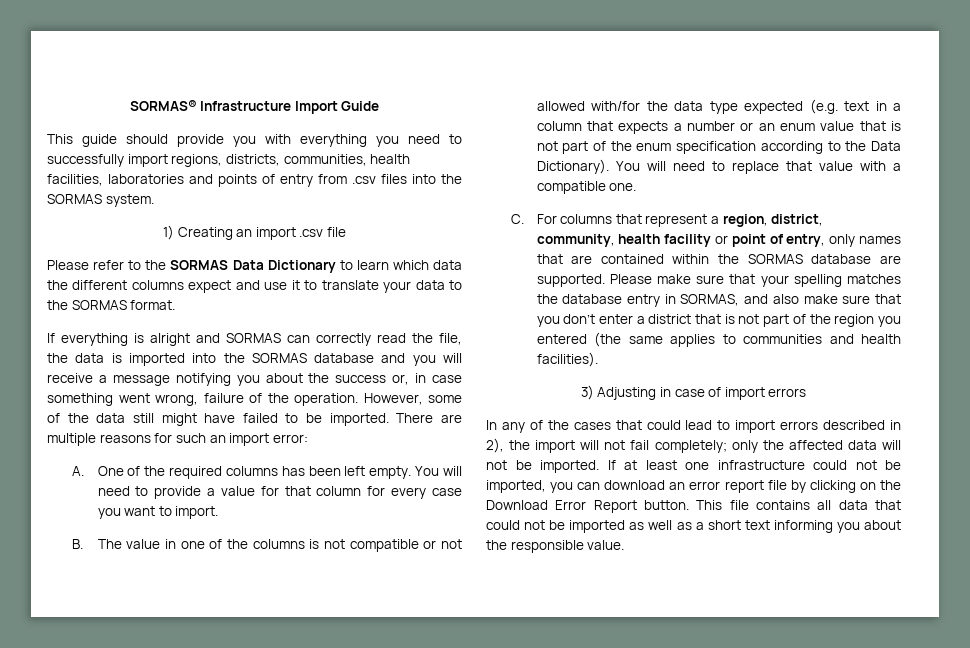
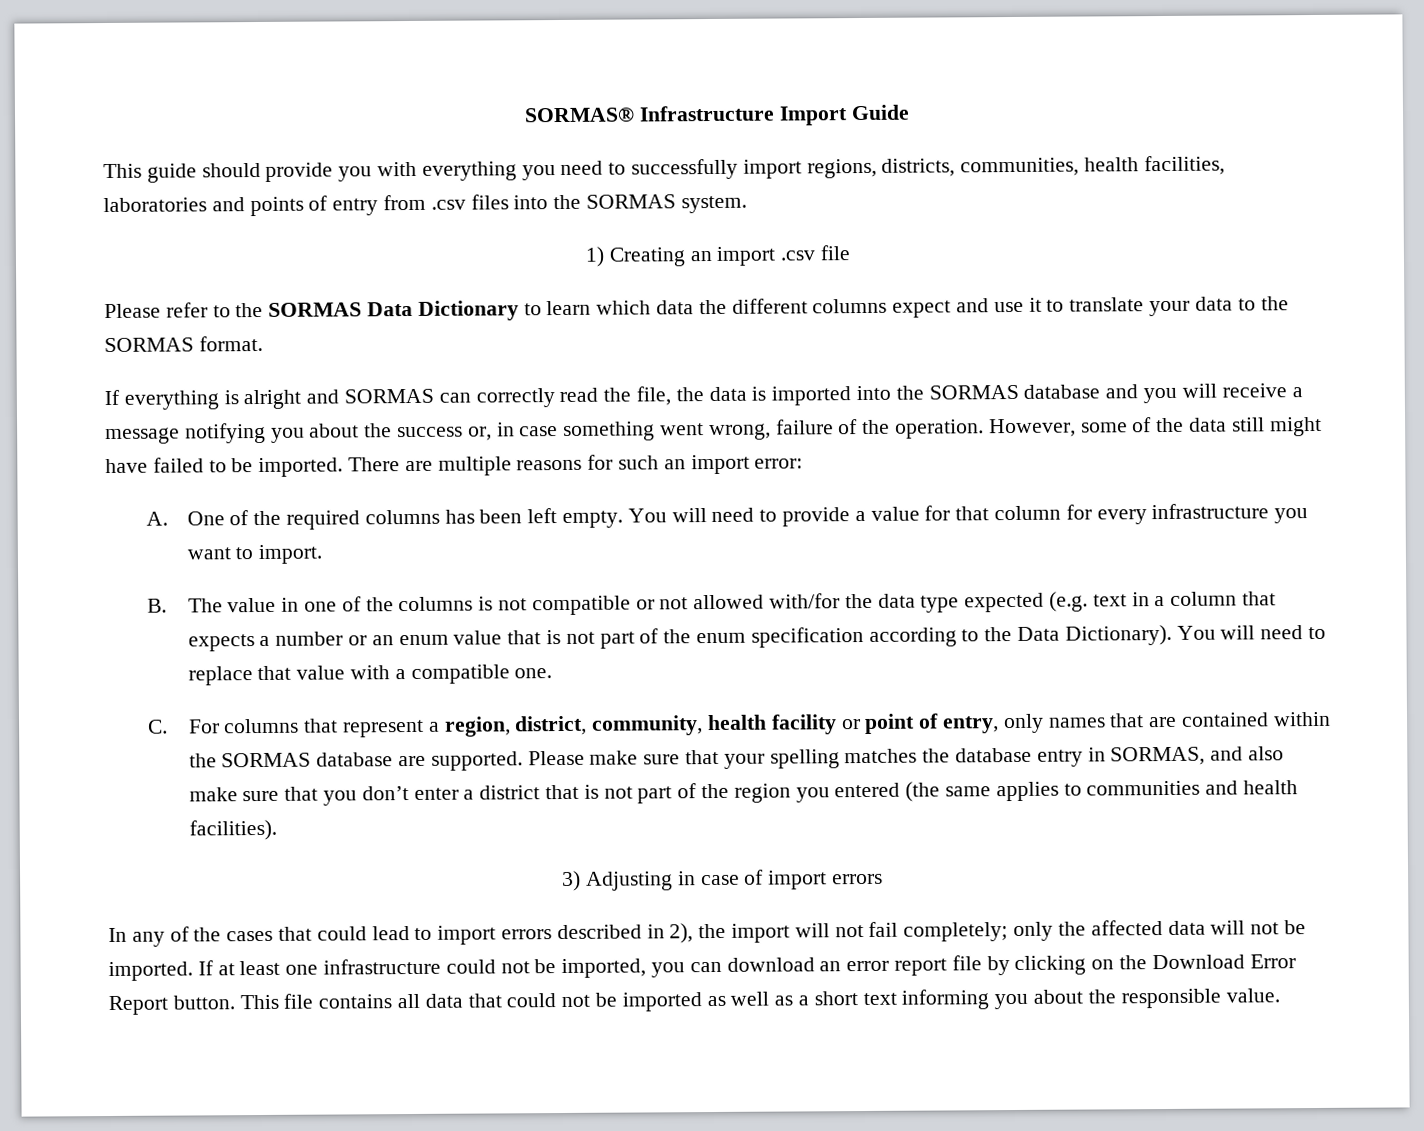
- You will need to provide a value for that column for every case you want to import.
+ You will need to provide a value for that column for every infrastructure you want to import.

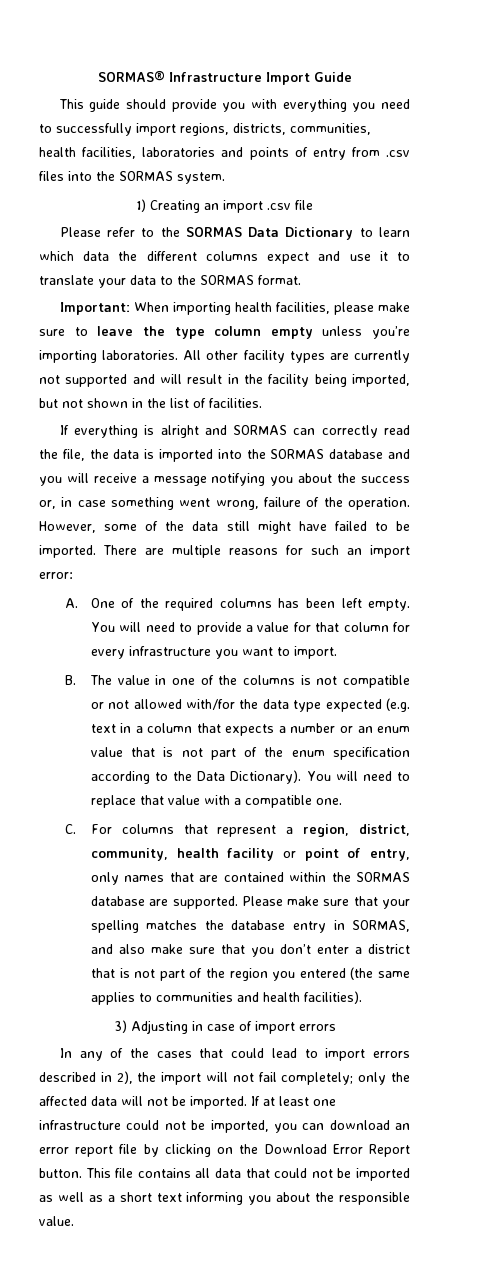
+ Important: When importing health facilities, please make sure to leave the type column empty unless you’re importing laboratories. All other facility types are currently not supported and will result in the facility being imported, but not shown in the list of facilities.

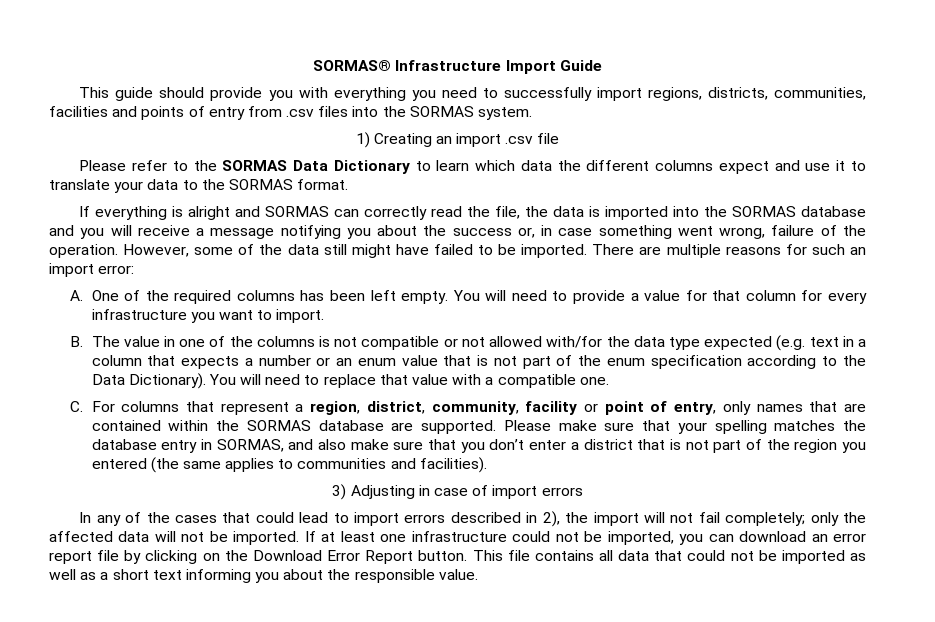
- This guide should provide you with everything you need to successfully import regions, districts, communities, health facilities, laboratories and points of entry from .csv files into the SORMAS system.
+ This guide should provide you with everything you need to successfully import regions, districts, communities, facilities and points of entry from .csv files into the SORMAS system.
- Important: When importing health facilities, please make sure to leave the type column empty unless you’re importing laboratories. All other facility types are currently not supported and will result in the facility being imported, but not shown in the list of facilities.
- C. For columns that represent a region, district, community, health facility or point of entry, only names that are contained within the SORMAS database are supported.
+ C. For columns that represent a region, district, community, facility or point of entry, only names that are contained within the SORMAS database are supported.
- Please make sure that your spelling matches the database entry in SORMAS, and also make sure that you don’t enter a district that is not part of the region you entered (the same applies to communities and health facilities).
+ Please make sure that your spelling matches the database entry in SORMAS, and also make sure that you don’t enter a district that is not part of the region you entered (the same applies to communities and facilities).

